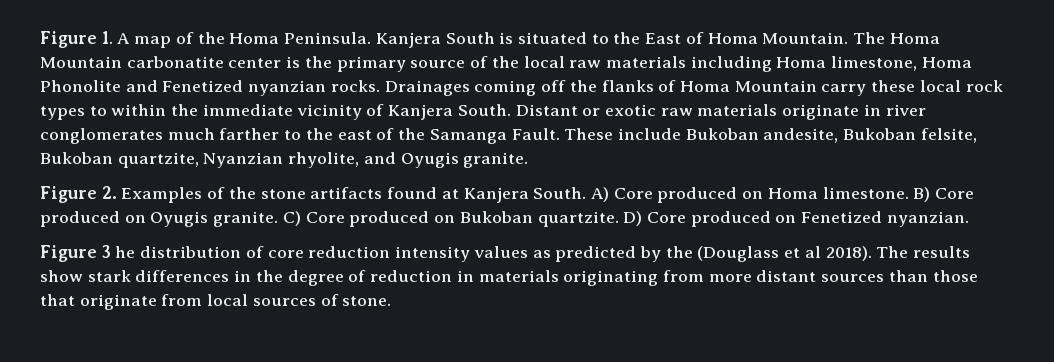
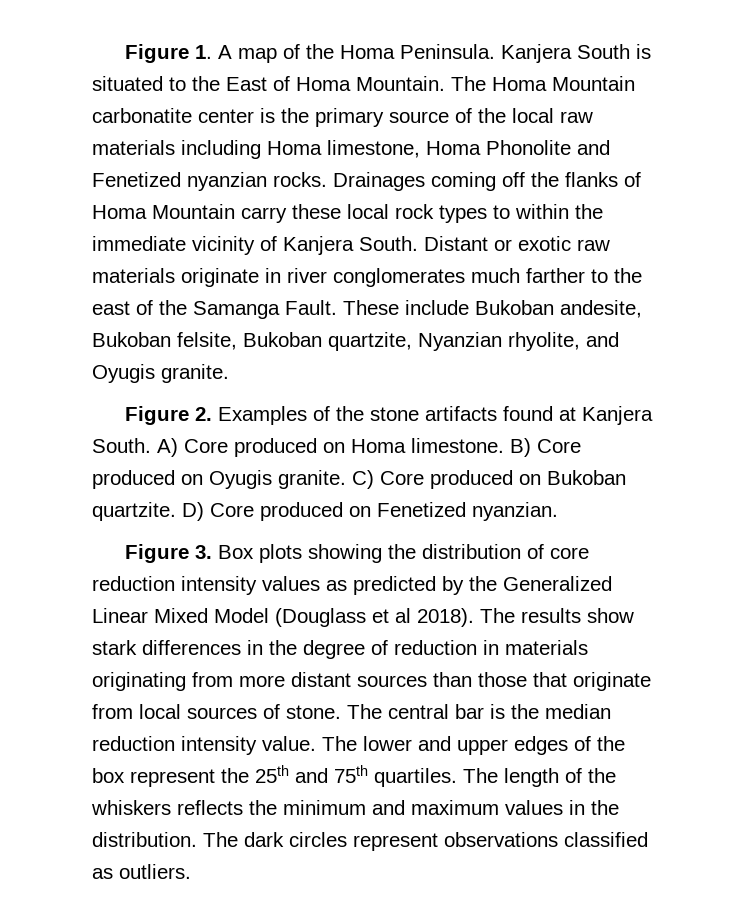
- Figure 3 he distribution of core reduction intensity values as predicted by the (Douglass et al 2018).
+ Figure 3. Box plots showing the distribution of core reduction intensity values as predicted by the Generalized Linear Mixed Model (Douglass et al 2018).
+ The central bar is the median reduction intensity value. The lower and upper edges of the box represent the 25th and 75th quartiles. The length of the whiskers reflects the minimum and maximum values in the distribution. The dark circles represent observations classified as outliers.

